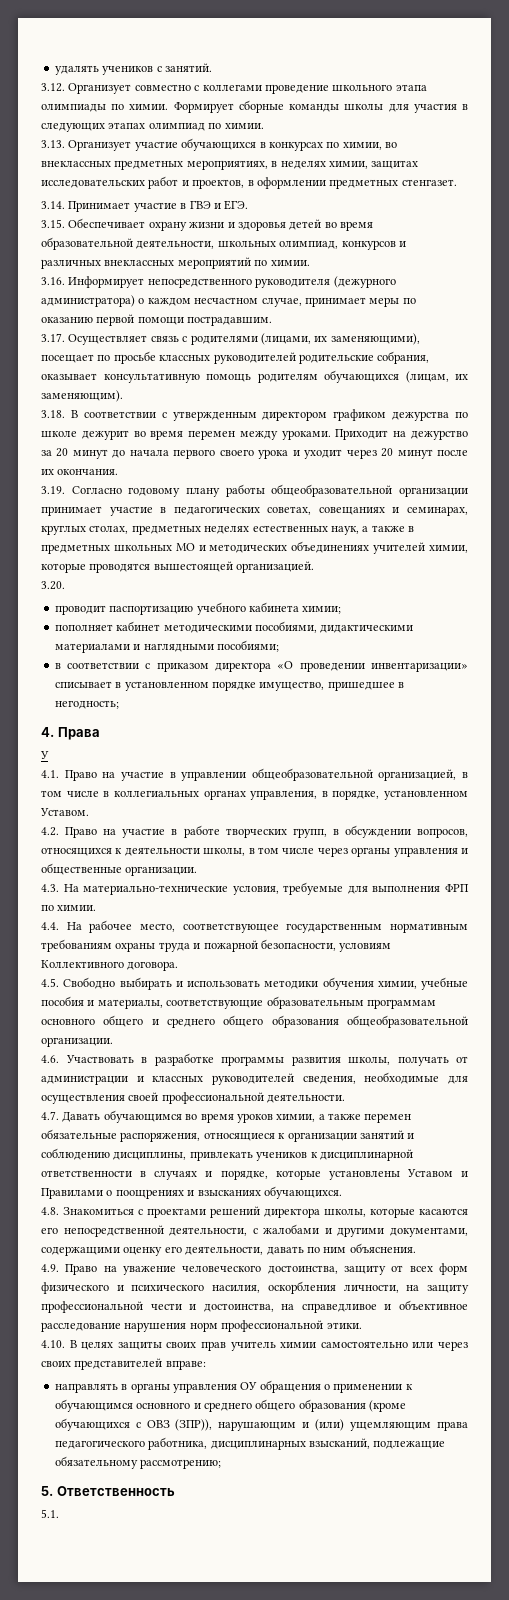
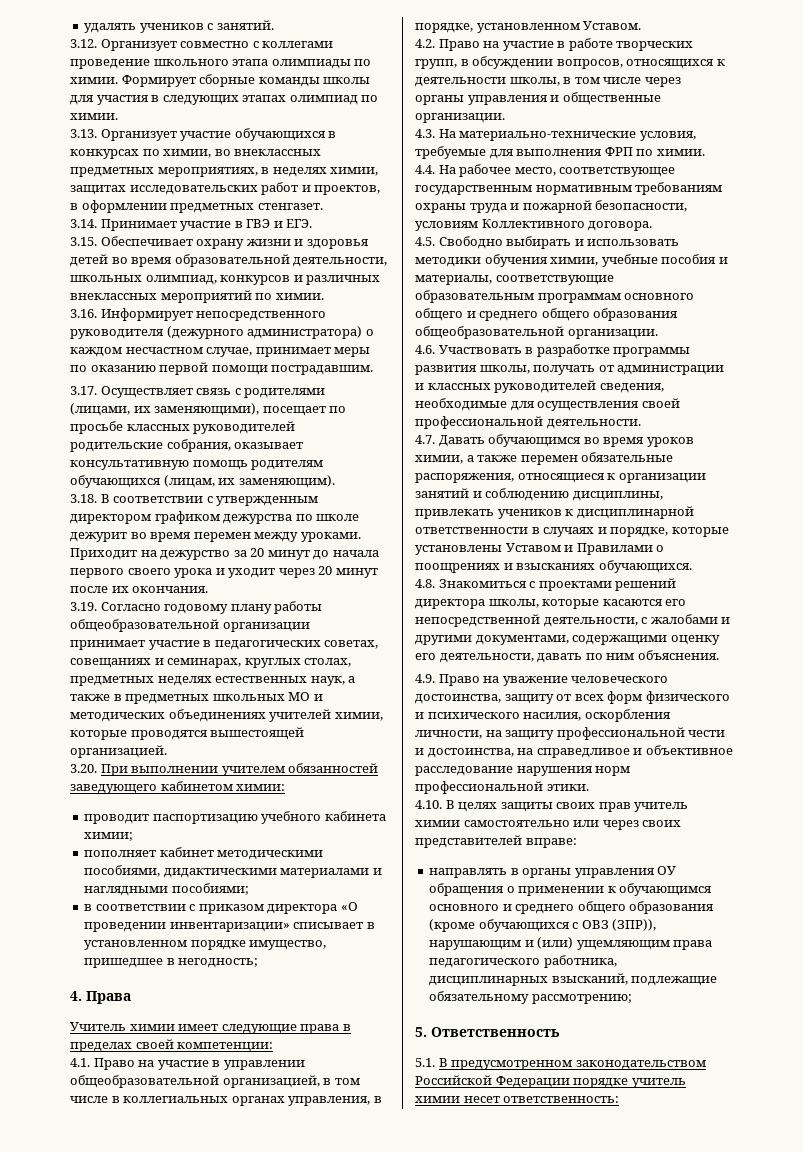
- 3.20.
+ 3.20. При выполнении учителем обязанностей заведующего кабинетом химии:
- У
+ Учитель химии имеет следующие права в пределах своей компетенции:
- 5.1.
+ 5.1. В предусмотренном законодательством Российской Федерации порядке учитель химии несет ответственность:

